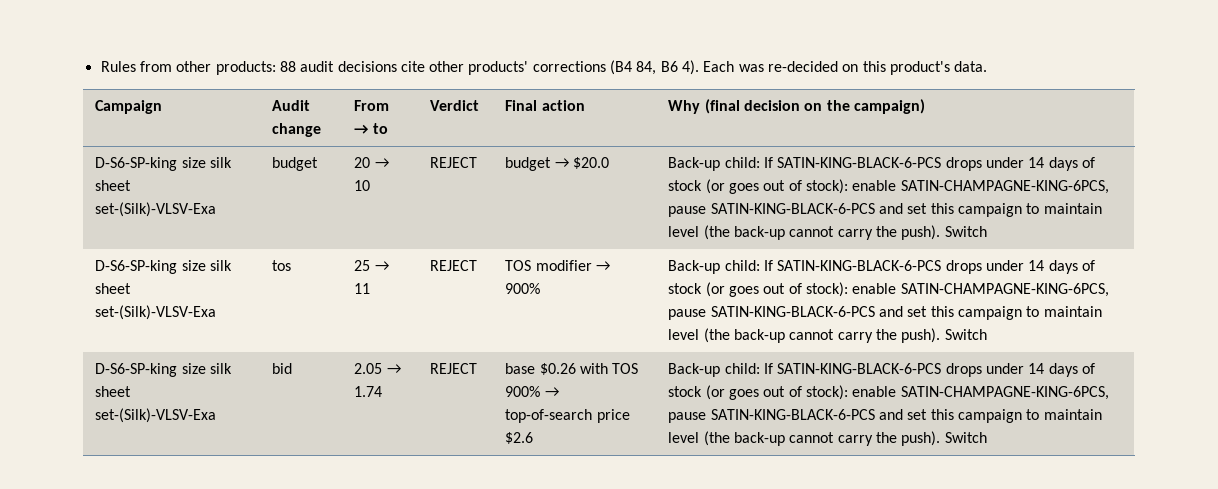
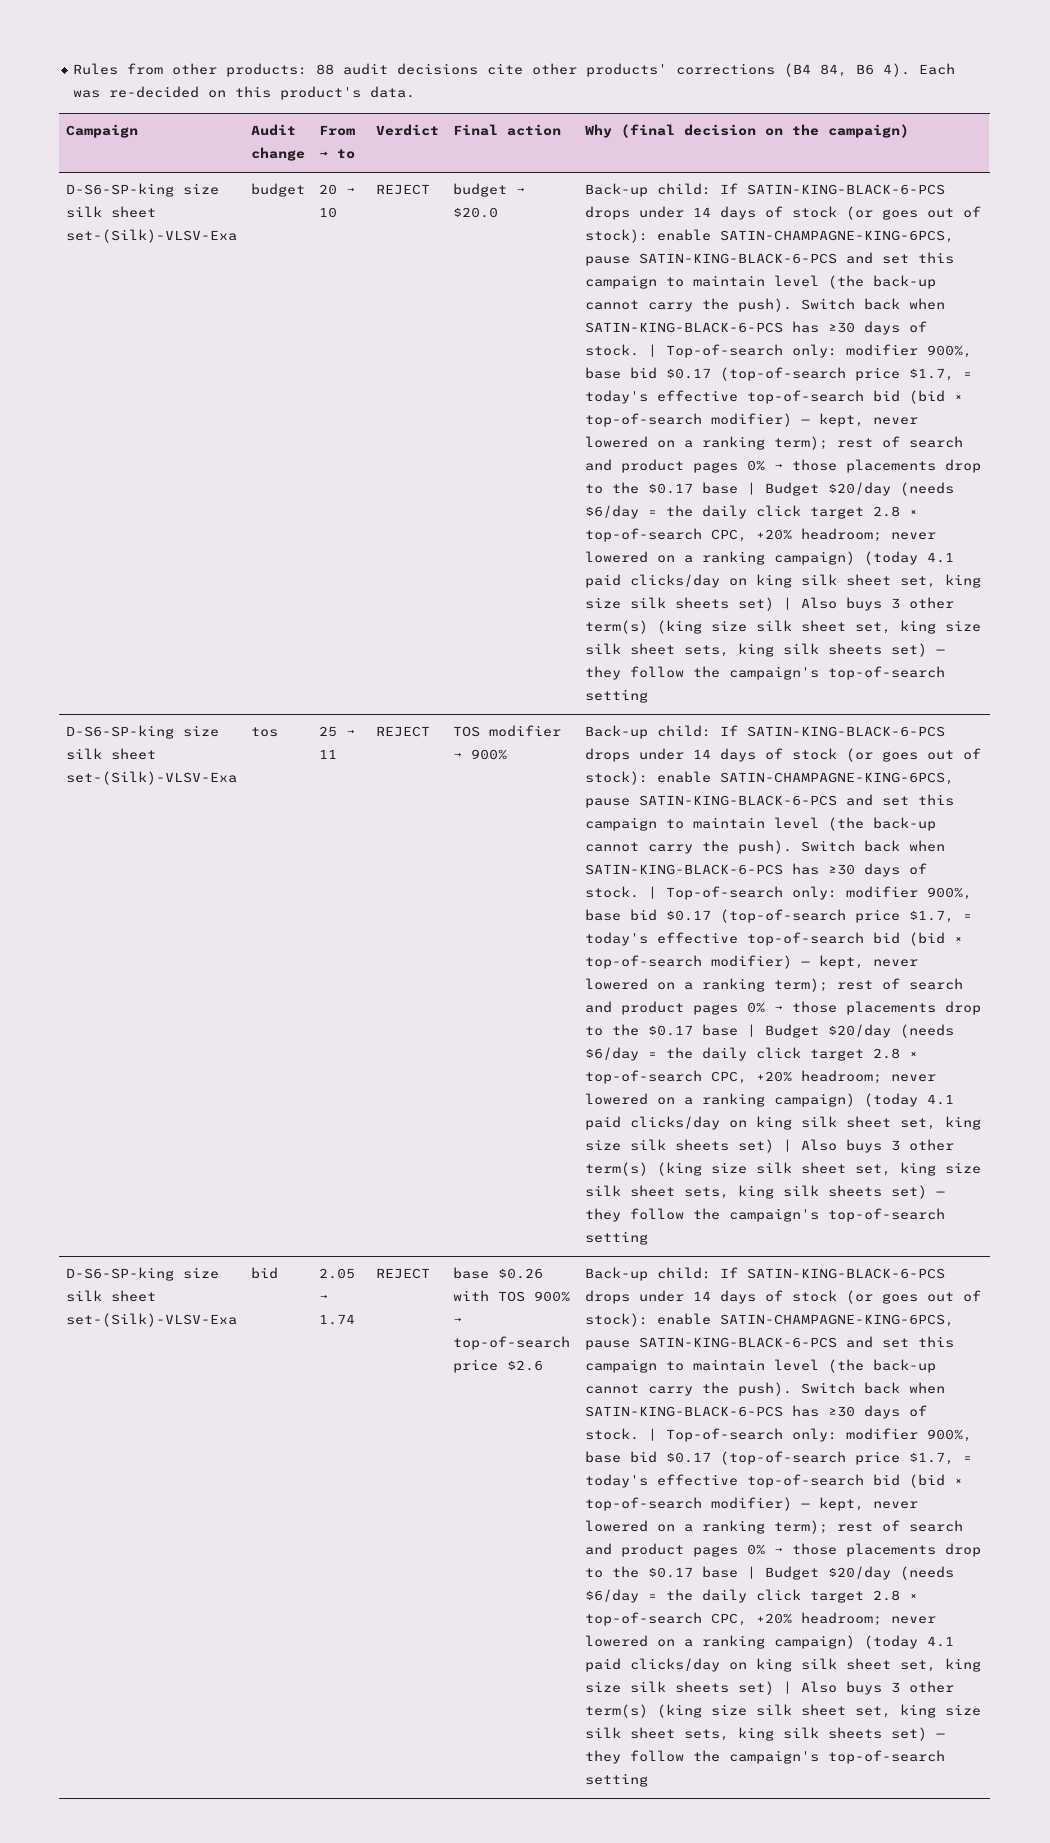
- budget → $20.0 | Back-up child: If SATIN-KING-BLACK-6-PCS drops under 14 days of stock (or goes out of stock): enable SATIN-CHAMPAGNE-KING-6PCS, pause SATIN-KING-BLACK-6-PCS and set this campaign to maintain level (the back-up cannot carry the push). Switch
+ budget → $20.0 | Back-up child: If SATIN-KING-BLACK-6-PCS drops under 14 days of stock (or goes out of stock): enable SATIN-CHAMPAGNE-KING-6PCS, pause SATIN-KING-BLACK-6-PCS and set this campaign to maintain level (the back-up cannot carry the push). Switch back when SATIN-KING-BLACK-6-PCS has ≥30 days of stock. | Top-of-search only: modifier 900%, base bid $0.17 (top-of-search price $1.7, = today's effective top-of-search bid (bid × top-of-search modifier) — kept, never lowered on a ranking term); rest of search and product pages 0% → those placements drop to the $0.17 base | Budget $20/day (needs $6/day = the daily click target 2.8 × top-of-search CPC, +20% headroom; never lowered on a ranking campaign) (today 4.1 paid clicks/day on king silk sheet set, king size silk sheets set) | Also buys 3 other term(s) (king size silk sheet set, king size silk sheet sets, king silk sheets set) — they follow the campaign's top-of-search setting
- TOS modifier → 900% | Back-up child: If SATIN-KING-BLACK-6-PCS drops under 14 days of stock (or goes out of stock): enable SATIN-CHAMPAGNE-KING-6PCS, pause SATIN-KING-BLACK-6-PCS and set this campaign to maintain level (the back-up cannot carry the push). Switch
+ TOS modifier → 900% | Back-up child: If SATIN-KING-BLACK-6-PCS drops under 14 days of stock (or goes out of stock): enable SATIN-CHAMPAGNE-KING-6PCS, pause SATIN-KING-BLACK-6-PCS and set this campaign to maintain level (the back-up cannot carry the push). Switch back when SATIN-KING-BLACK-6-PCS has ≥30 days of stock. | Top-of-search only: modifier 900%, base bid $0.17 (top-of-search price $1.7, = today's effective top-of-search bid (bid × top-of-search modifier) — kept, never lowered on a ranking term); rest of search and product pages 0% → those placements drop to the $0.17 base | Budget $20/day (needs $6/day = the daily click target 2.8 × top-of-search CPC, +20% headroom; never lowered on a ranking campaign) (today 4.1 paid clicks/day on king silk sheet set, king size silk sheets set) | Also buys 3 other term(s) (king size silk sheet set, king size silk sheet sets, king silk sheets set) — they follow the campaign's top-of-search setting
- base $0.26 with TOS 900% → top-of-search price $2.6 | Back-up child: If SATIN-KING-BLACK-6-PCS drops under 14 days of stock (or goes out of stock): enable SATIN-CHAMPAGNE-KING-6PCS, pause SATIN-KING-BLACK-6-PCS and set this campaign to maintain level (the back-up cannot carry the push). Switch
+ base $0.26 with TOS 900% → top-of-search price $2.6 | Back-up child: If SATIN-KING-BLACK-6-PCS drops under 14 days of stock (or goes out of stock): enable SATIN-CHAMPAGNE-KING-6PCS, pause SATIN-KING-BLACK-6-PCS and set this campaign to maintain level (the back-up cannot carry the push). Switch back when SATIN-KING-BLACK-6-PCS has ≥30 days of stock. | Top-of-search only: modifier 900%, base bid $0.17 (top-of-search price $1.7, = today's effective top-of-search bid (bid × top-of-search modifier) — kept, never lowered on a ranking term); rest of search and product pages 0% → those placements drop to the $0.17 base | Budget $20/day (needs $6/day = the daily click target 2.8 × top-of-search CPC, +20% headroom; never lowered on a ranking campaign) (today 4.1 paid clicks/day on king silk sheet set, king size silk sheets set) | Also buys 3 other term(s) (king size silk sheet set, king size silk sheet sets, king silk sheets set) — they follow the campaign's top-of-search setting

